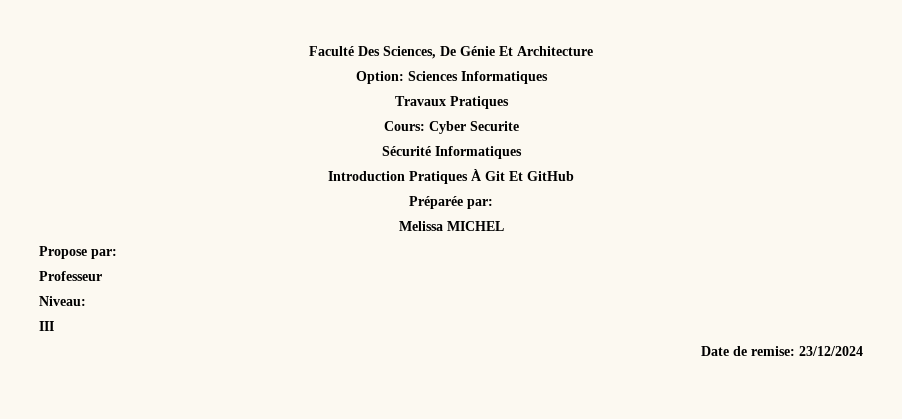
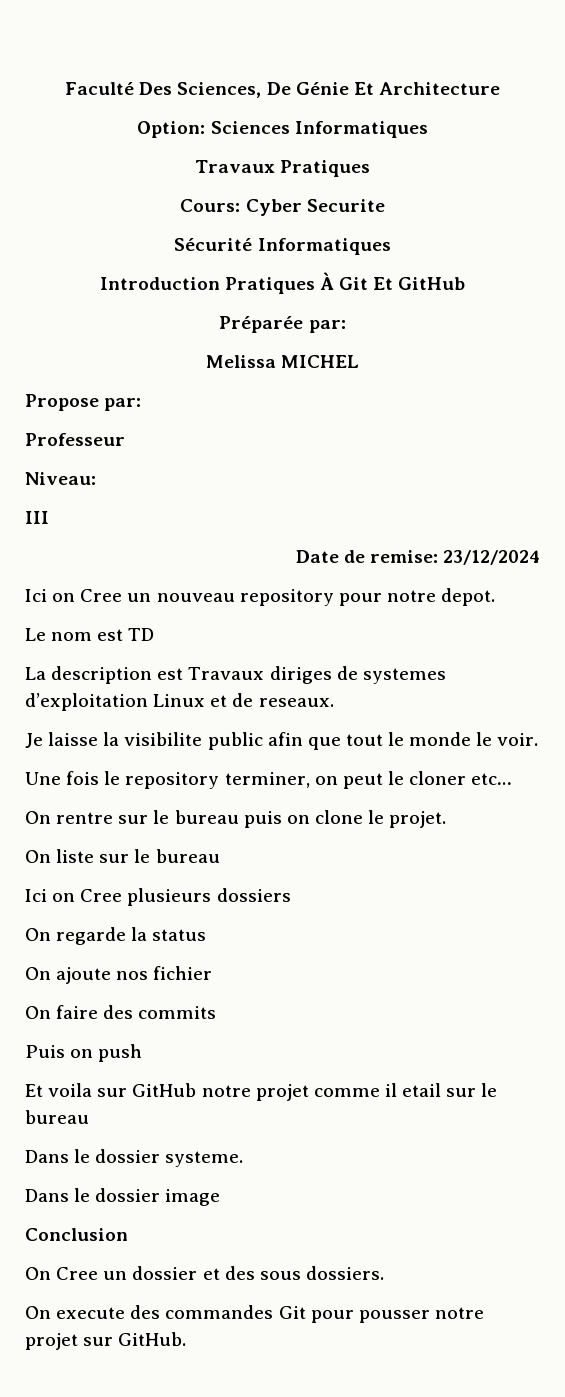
+ Ici on Cree un nouveau repository pour notre depot.
+ Le nom est TD
+ La description est Travaux diriges de systemes d’exploitation Linux et de reseaux.
+ Je laisse la visibilite public afin que tout le monde le voir.
+ Une fois le repository terminer, on peut le cloner etc…
+ On rentre sur le bureau puis on clone le projet.
+ On liste sur le bureau
+ Ici on Cree plusieurs dossiers
+ On regarde la status
+ On ajoute nos fichier
+ On faire des commits
+ Puis on push
+ Et voila sur GitHub notre projet comme il etail sur le bureau
+ Dans le dossier systeme.
+ Dans le dossier image
+ Conclusion
+ On Cree un dossier et des sous dossiers.
+ On execute des commandes Git pour pousser notre projet sur GitHub.

